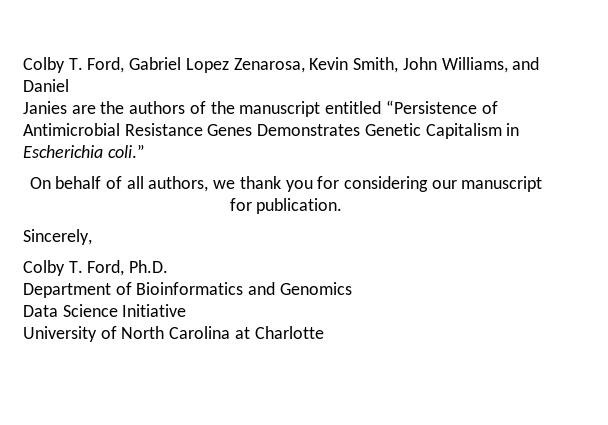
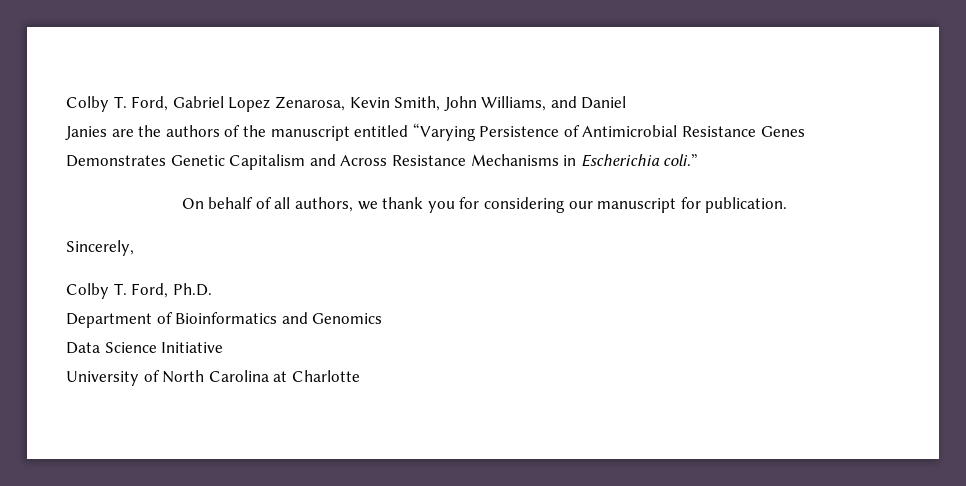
- Janies are the authors of the manuscript entitled “Persistence of Antimicrobial Resistance Genes Demonstrates Genetic Capitalism in Escherichia coli.”
+ Janies are the authors of the manuscript entitled “Varying Persistence of Antimicrobial Resistance Genes Demonstrates Genetic Capitalism and Across Resistance Mechanisms in Escherichia coli.”

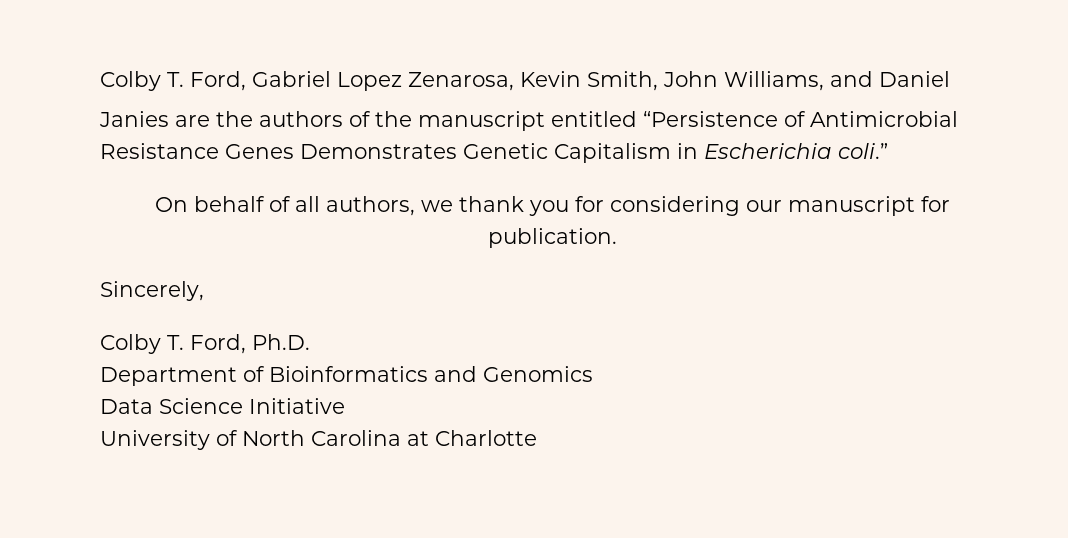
- Janies are the authors of the manuscript entitled “Varying Persistence of Antimicrobial Resistance Genes Demonstrates Genetic Capitalism and Across Resistance Mechanisms in Escherichia coli.”
+ Janies are the authors of the manuscript entitled “Persistence of Antimicrobial Resistance Genes Demonstrates Genetic Capitalism in Escherichia coli.”

